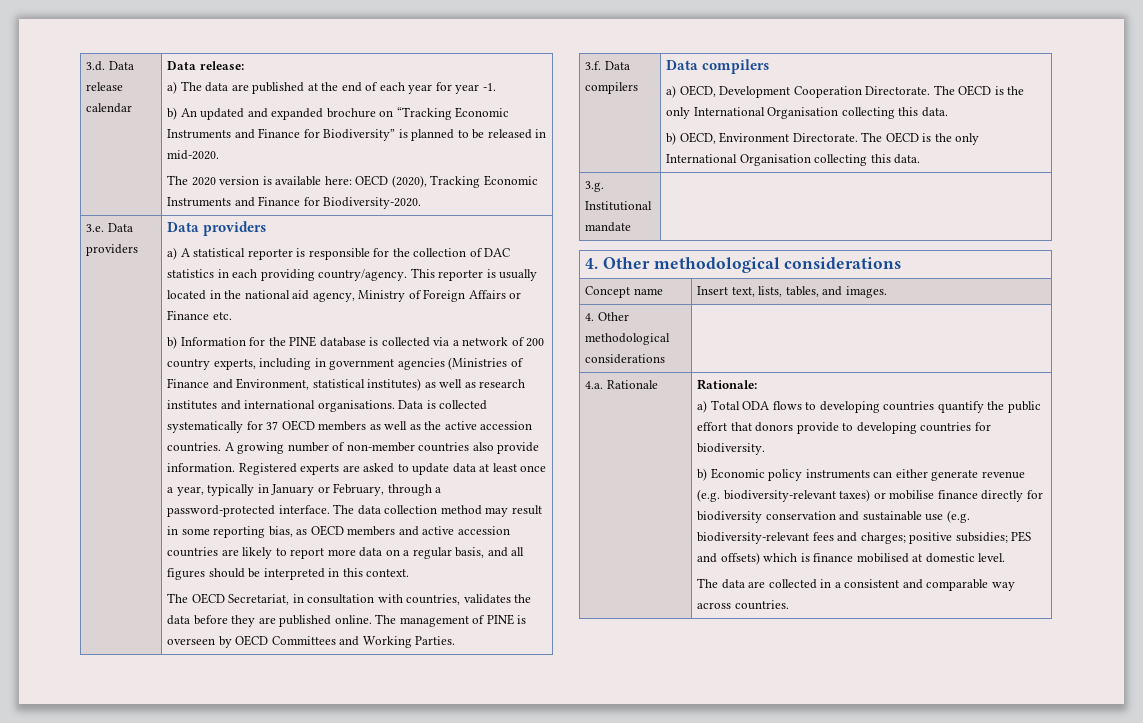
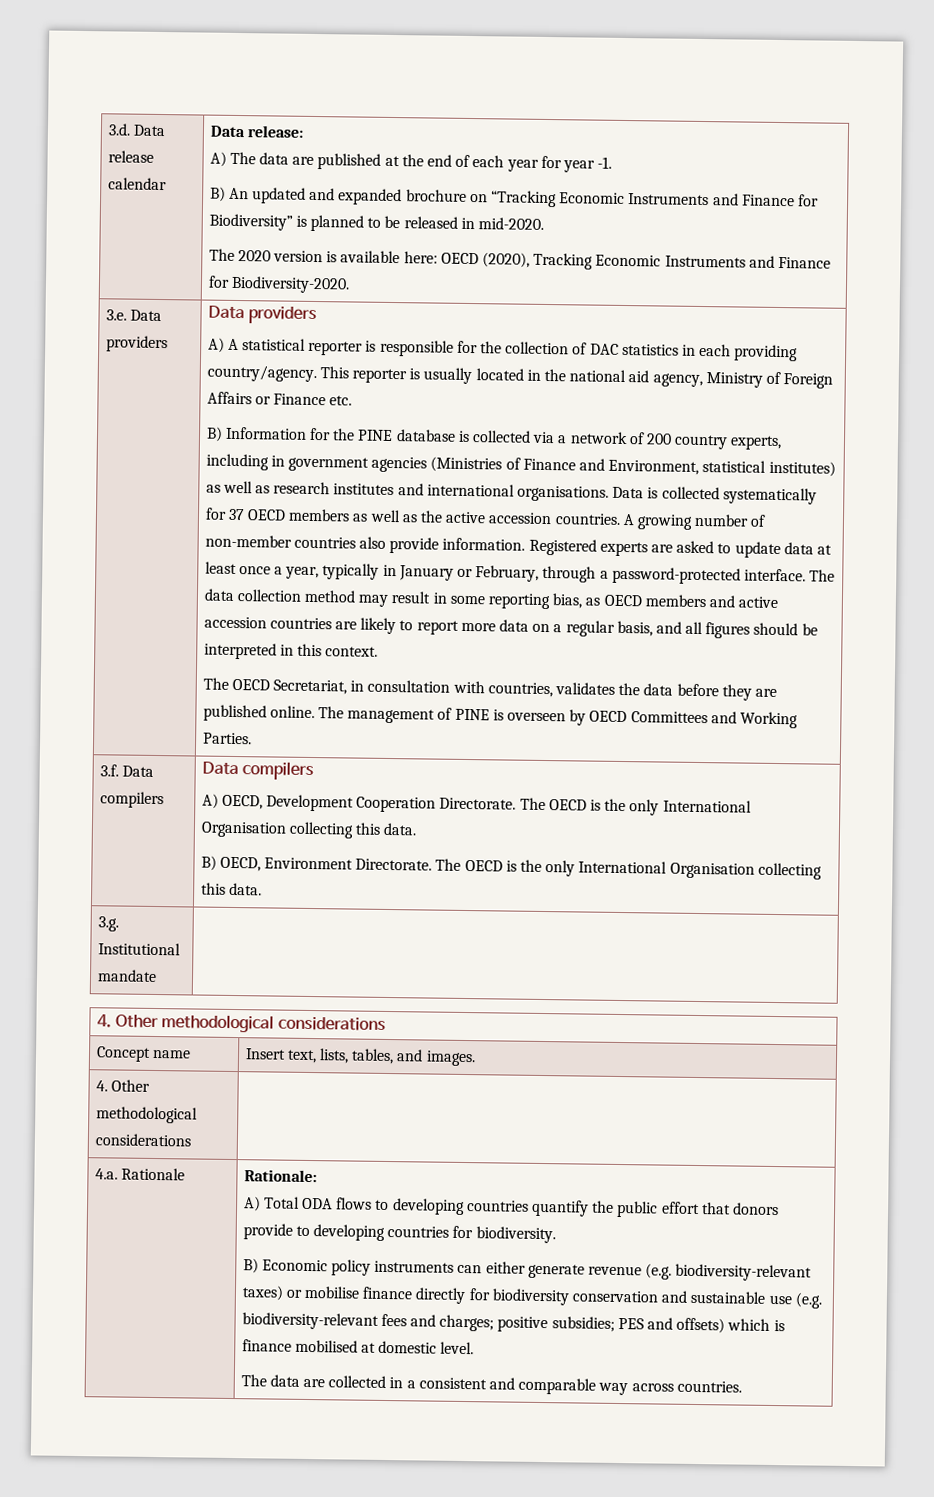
- a) The data are published at the end of each year for year -1.
+ A) The data are published at the end of each year for year -1.
- b) An updated and expanded brochure on “Tracking Economic Instruments and Finance for Biodiversity” is planned to be released in mid-2020.
+ B) An updated and expanded brochure on “Tracking Economic Instruments and Finance for Biodiversity” is planned to be released in mid-2020.
- a) A statistical reporter is responsible for the collection of DAC statistics in each providing country/agency.
+ A) A statistical reporter is responsible for the collection of DAC statistics in each providing country/agency.
- b) Information for the PINE database is collected via a network of 200 country experts, including in government agencies (Ministries of Finance and Environment, statistical institutes) as well as research institutes and international organisations.
+ B) Information for the PINE database is collected via a network of 200 country experts, including in government agencies (Ministries of Finance and Environment, statistical institutes) as well as research institutes and international organisations.
  3.f. Data compilers | Data compilers
- a) OECD, Development Cooperation Directorate. The OECD is the only International Organisation collecting this data.
- b) OECD, Environment Directorate. The OECD is the only International Organisation collecting this data.
+ A) OECD, Development Cooperation Directorate. The OECD is the only International Organisation collecting this data.
+ B) OECD, Environment Directorate. The OECD is the only International Organisation collecting this data.
- a) Total ODA flows to developing countries quantify the public effort that donors provide to developing countries for biodiversity.
+ A) Total ODA flows to developing countries quantify the public effort that donors provide to developing countries for biodiversity.
- b) Economic policy instruments can either generate revenue (e.g. biodiversity-relevant taxes) or mobilise finance directly for biodiversity conservation and sustainable use (e.g. biodiversity-relevant fees and charges; positive subsidies; PES and offsets) which is finance mobilised at domestic level.
+ B) Economic policy instruments can either generate revenue (e.g. biodiversity-relevant taxes) or mobilise finance directly for biodiversity conservation and sustainable use (e.g. biodiversity-relevant fees and charges; positive subsidies; PES and offsets) which is finance mobilised at domestic level.

